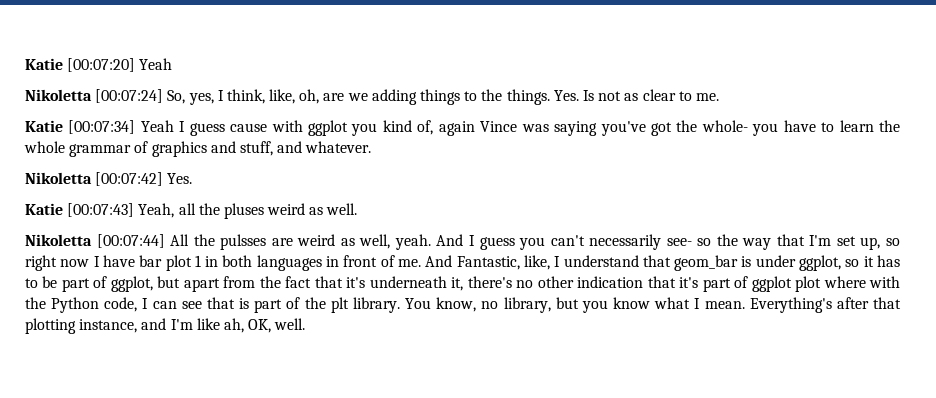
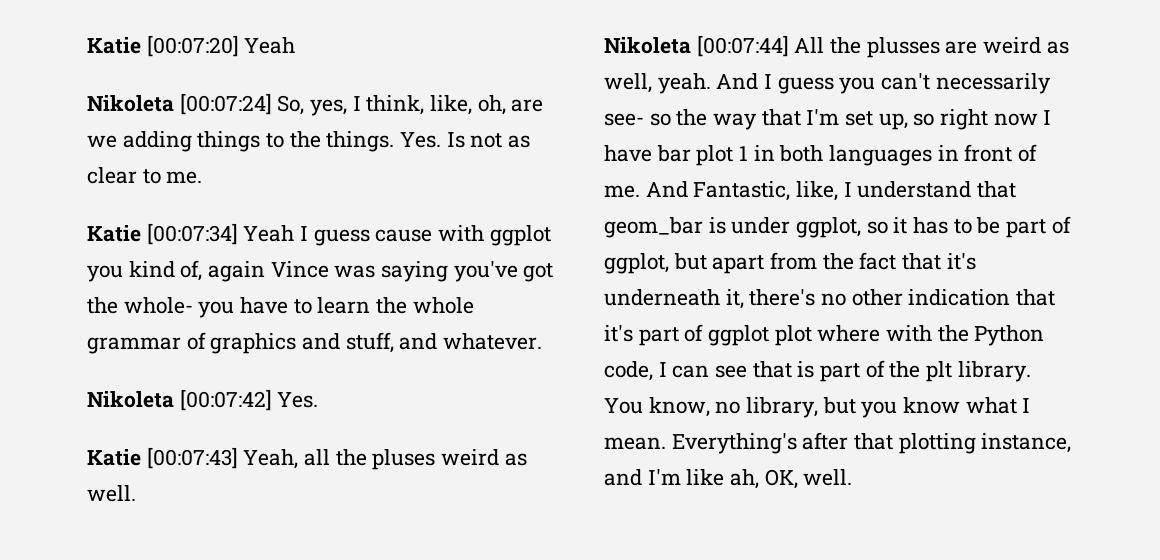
- Nikoletta [00:07:24] So, yes, I think, like, oh, are we adding things to the things.
+ Nikoleta [00:07:24] So, yes, I think, like, oh, are we adding things to the things.
- Nikoletta [00:07:42] Yes.
+ Nikoleta [00:07:42] Yes.
- Nikoletta [00:07:44] All the pulsses are weird as well, yeah.
+ Nikoleta [00:07:44] All the plusses are weird as well, yeah.

